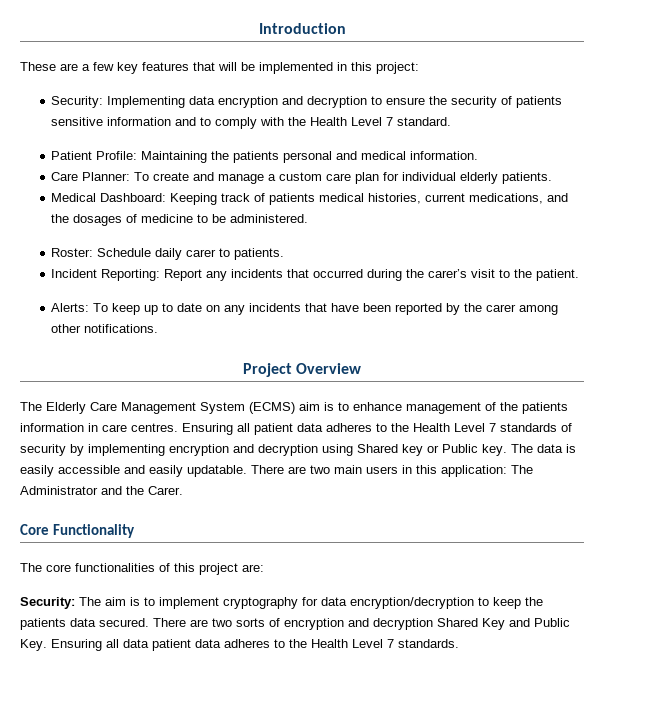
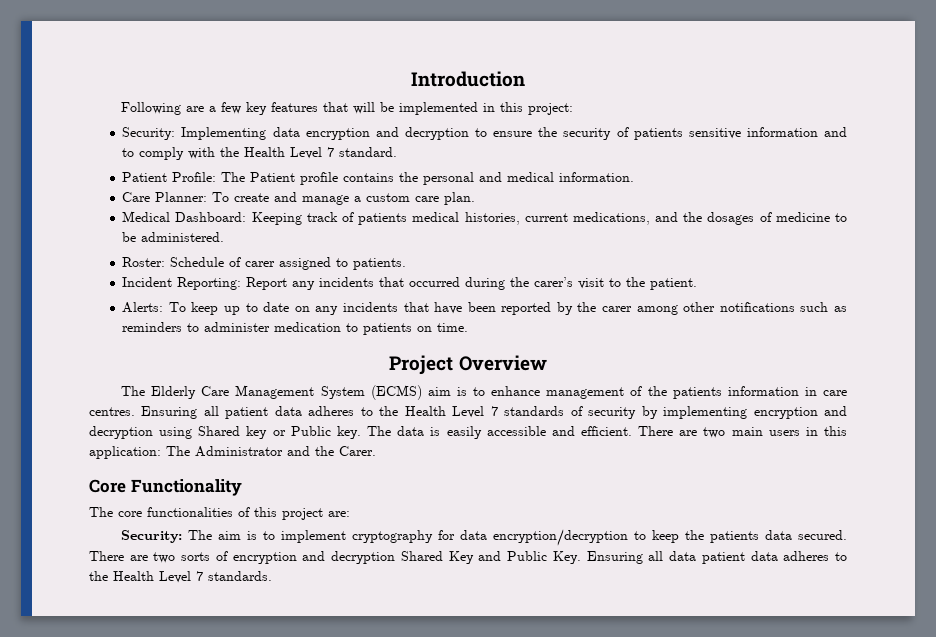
- These are a few key features that will be implemented in this project:
+ Following are a few key features that will be implemented in this project:
- Patient Profile: Maintaining the patients personal and medical information.
+ Patient Profile: The Patient profile contains the personal and medical information.
- Care Planner: To create and manage a custom care plan for individual elderly patients.
+ Care Planner: To create and manage a custom care plan.
- Roster: Schedule daily carer to patients.
+ Roster: Schedule of carer assigned to patients.
- Alerts: To keep up to date on any incidents that have been reported by the carer among other notifications.
+ Alerts: To keep up to date on any incidents that have been reported by the carer among other notifications such as reminders to administer medication to patients on time.
- The data is easily accessible and easily updatable.
+ The data is easily accessible and efficient.

